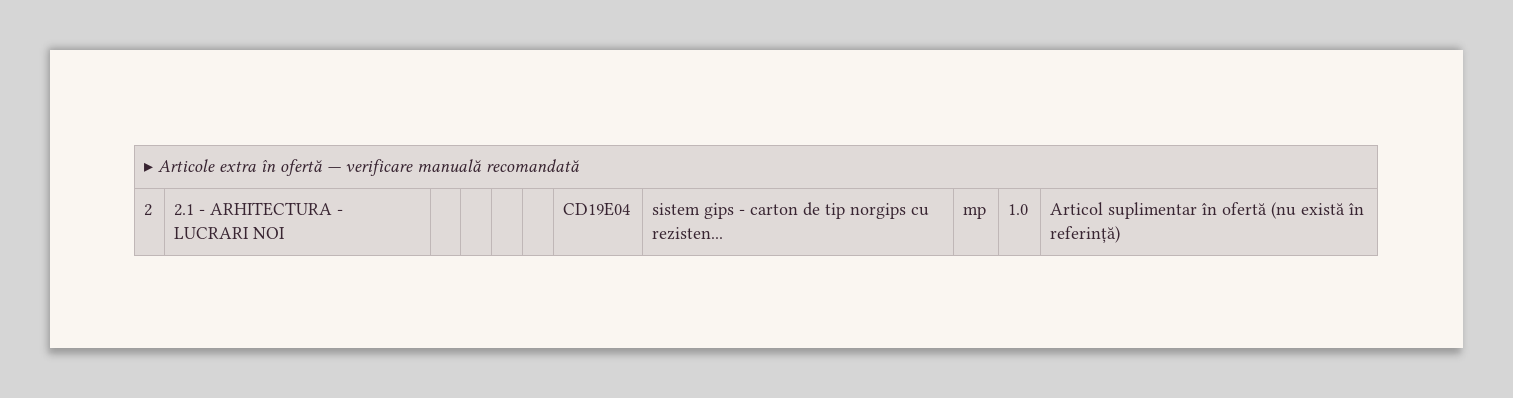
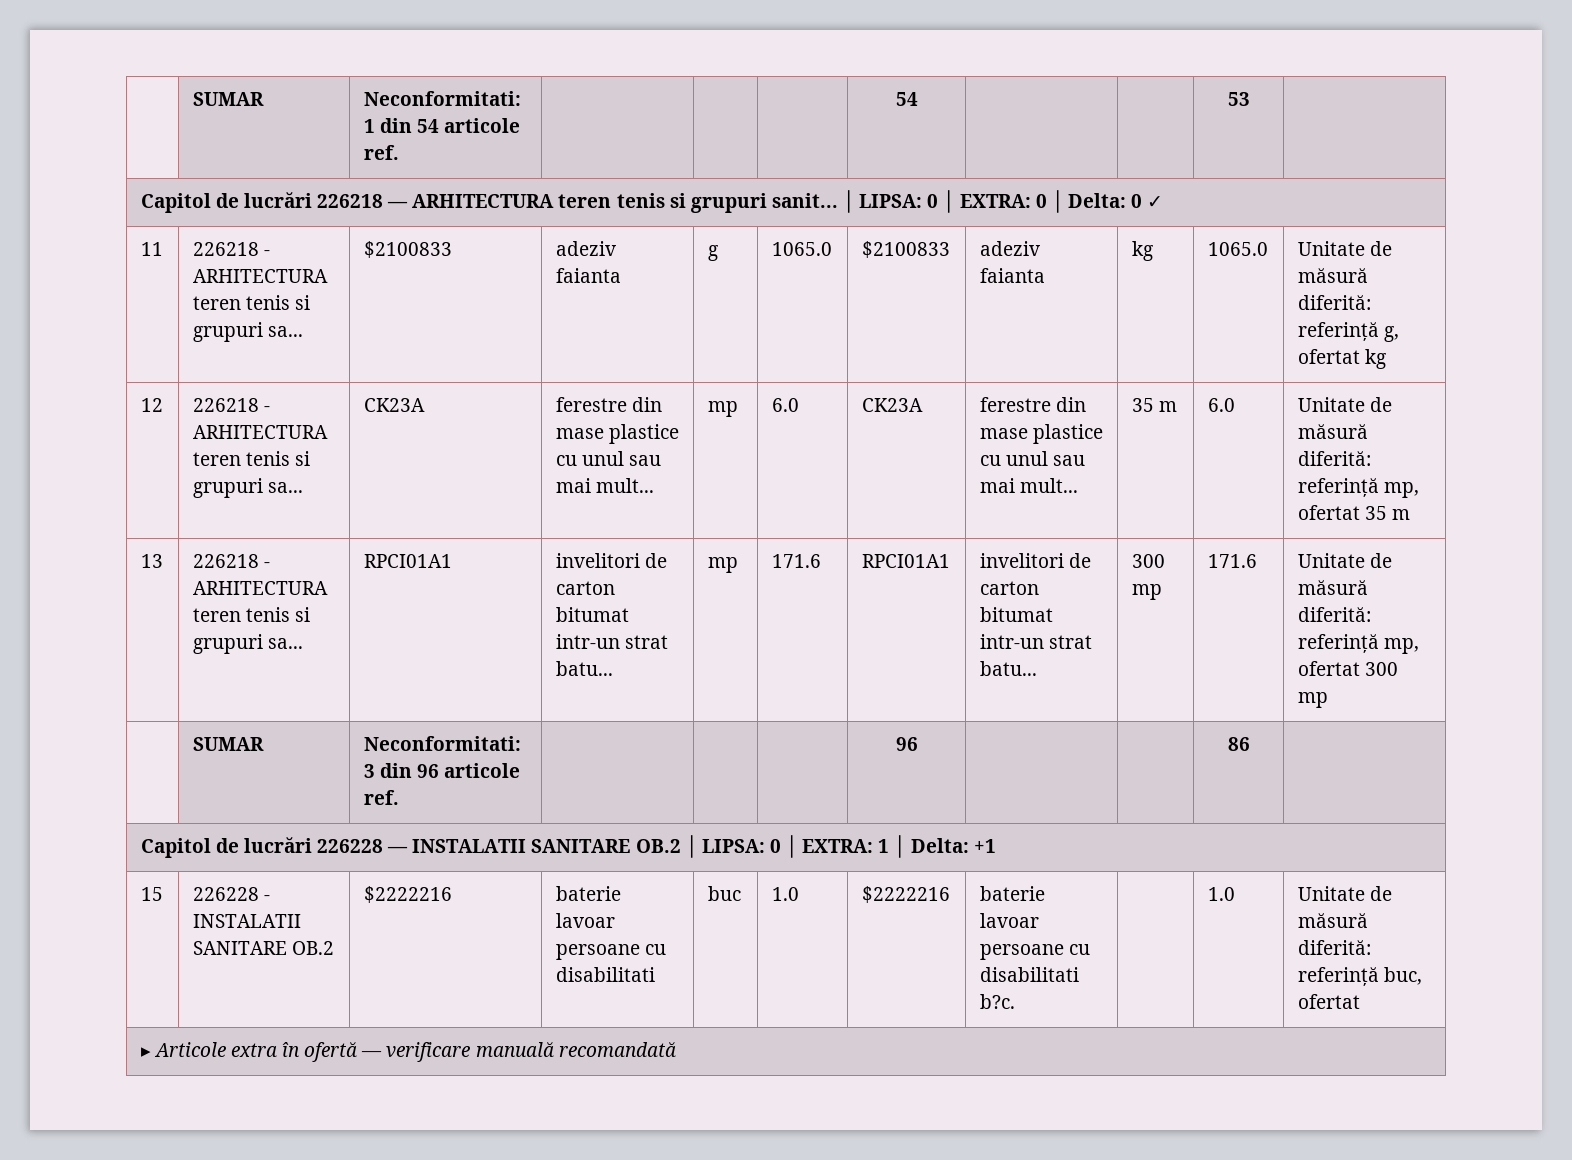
+ | SUMAR | Neconformitati: 1 din 54 articole ref. | | | | 54 | | | 53 |
+ Capitol de lucrări 226218 — ARHITECTURA teren tenis si grupuri sanit... │ LIPSA: 0 │ EXTRA: 0 │ Delta: 0 ✓
+ 11 | 226218 - ARHITECTURA teren tenis si grupuri sa... | $2100833 | adeziv faianta | g | 1065.0 | $2100833 | adeziv faianta | kg | 1065.0 | Unitate de măsură diferită: referință g, ofertat kg
+ 12 | 226218 - ARHITECTURA teren tenis si grupuri sa... | CK23A | ferestre din mase plastice cu unul sau mai mult... | mp | 6.0 | CK23A | ferestre din mase plastice cu unul sau mai mult... | 35 m | 6.0 | Unitate de măsură diferită: referință mp, ofertat 35 m
+ 13 | 226218 - ARHITECTURA teren tenis si grupuri sa... | RPCI01A1 | invelitori de carton bitumat intr-un strat batu... | mp | 171.6 | RPCI01A1 | invelitori de carton bitumat intr-un strat batu... | 300 mp | 171.6 | Unitate de măsură diferită: referință mp, ofertat 300 mp
+ | SUMAR | Neconformitati: 3 din 96 articole ref. | | | | 96 | | | 86 |
+ Capitol de lucrări 226228 — INSTALATII SANITARE OB.2 │ LIPSA: 0 │ EXTRA: 1 │ Delta: +1
+ 15 | 226228 - INSTALATII SANITARE OB.2 | $2222216 | baterie lavoar persoane cu disabilitati | buc | 1.0 | $2222216 | baterie lavoar persoane cu disabilitati b?c. | | 1.0 | Unitate de măsură diferită: referință buc, ofertat
- 2 | 2.1 - ARHITECTURA - LUCRARI NOI | | | | | CD19E04 | sistem gips - carton de tip norgips cu rezisten... | mp | 1.0 | Articol suplimentar în ofertă (nu există în referință)

